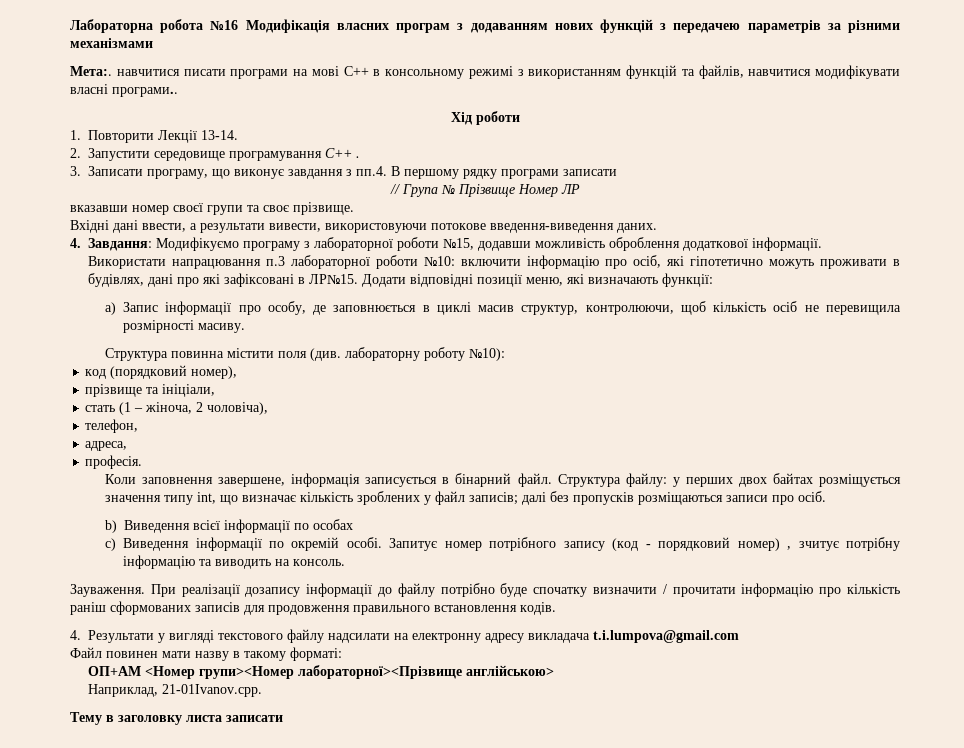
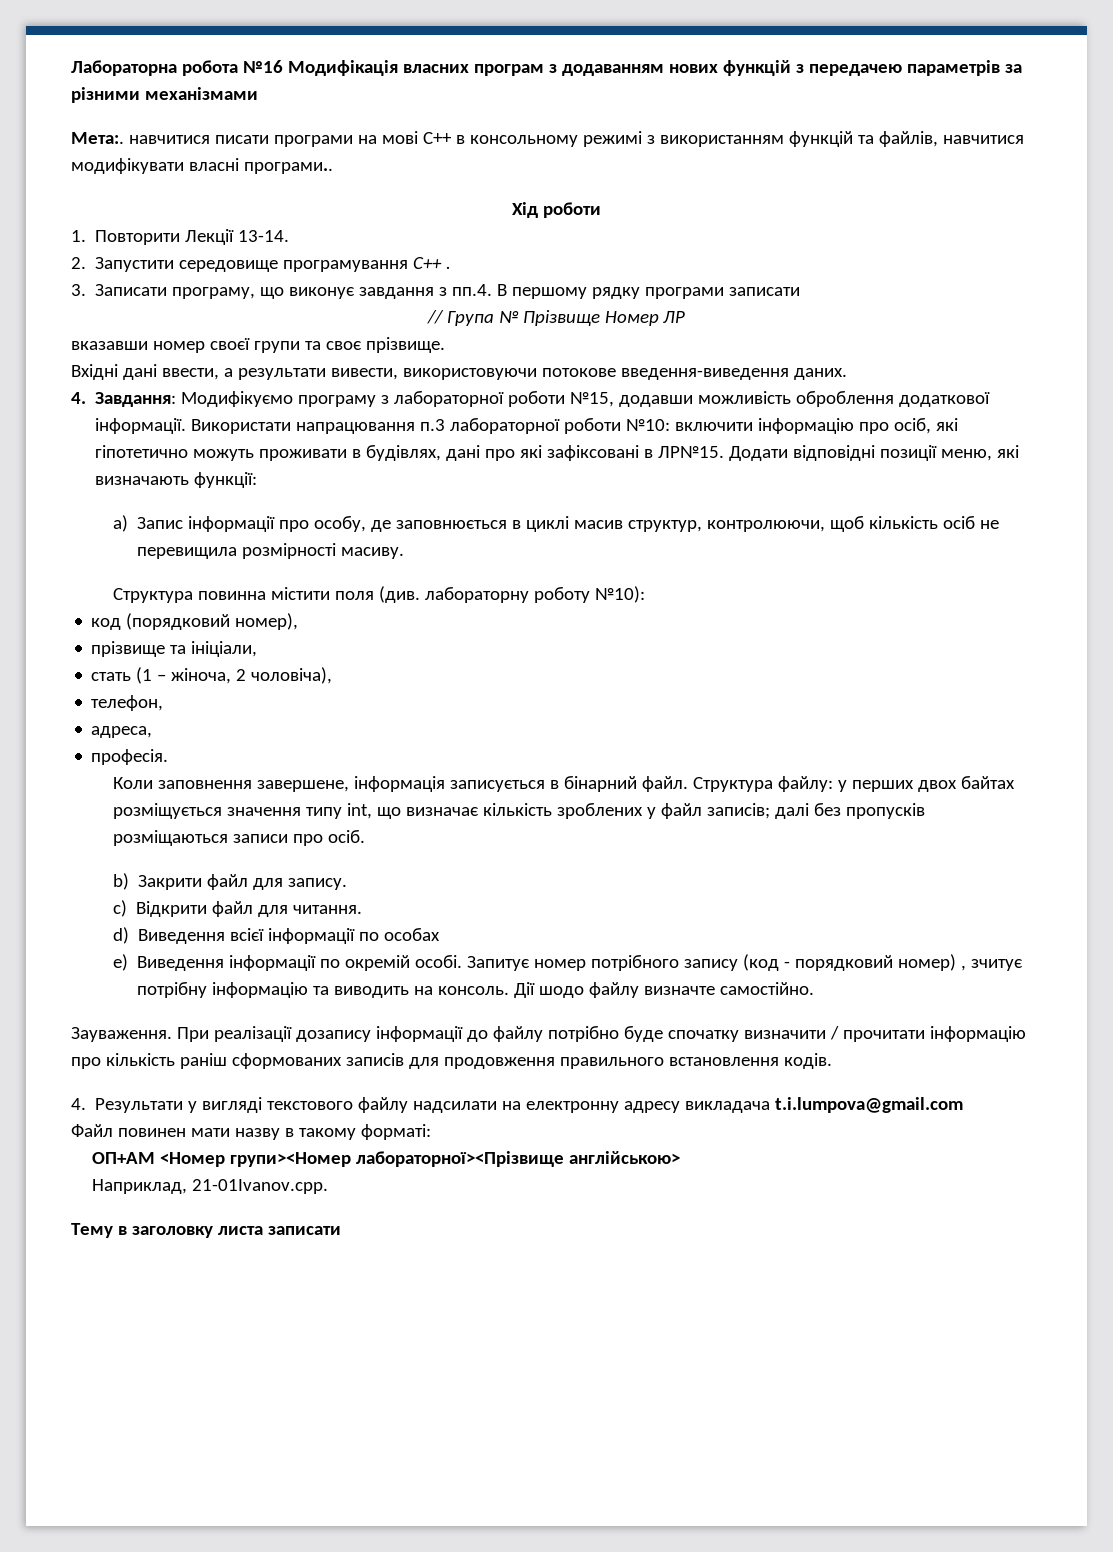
- b) Виведення всієї інформації по особах
+ b) Закрити файл для запису.
+ c) Відкрити файл для читання.
+ d) Виведення всієї інформації по особах
- c) Виведення інформації по окремій особі.
+ e) Виведення інформації по окремій особі.
+ Дії шодо файлу визначте самостійно.

